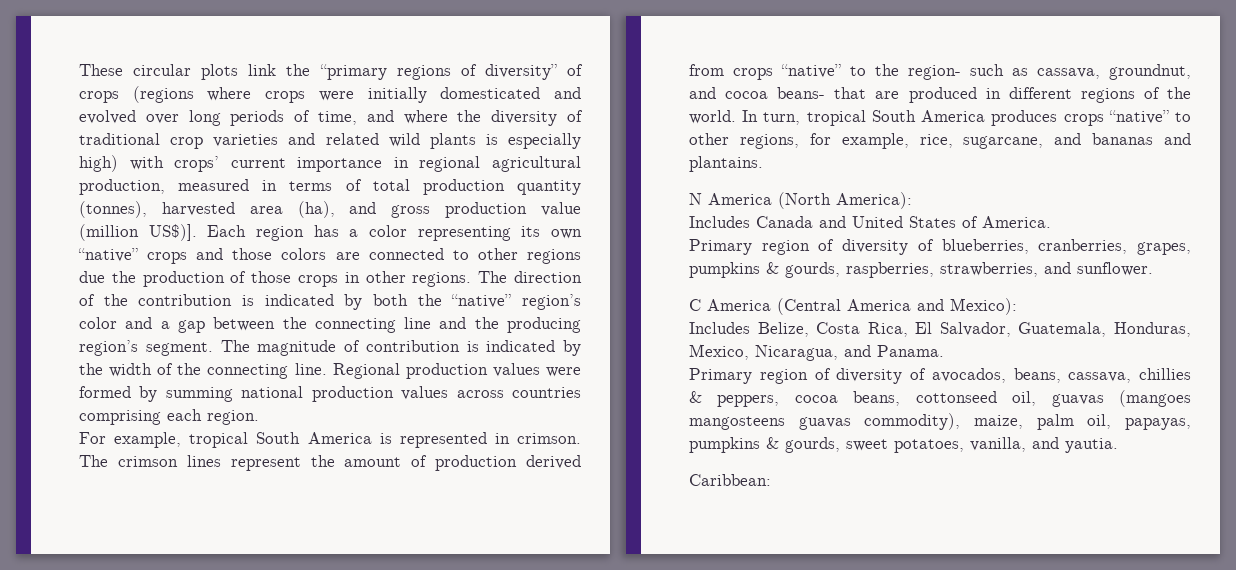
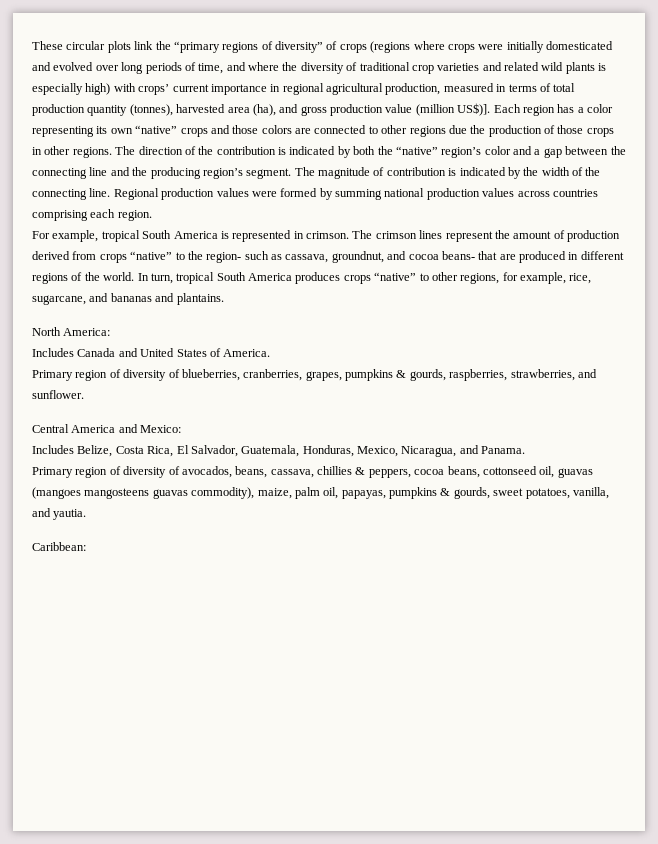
- N America (North America):
+ North America:
- C America (Central America and Mexico):
+ Central America and Mexico:

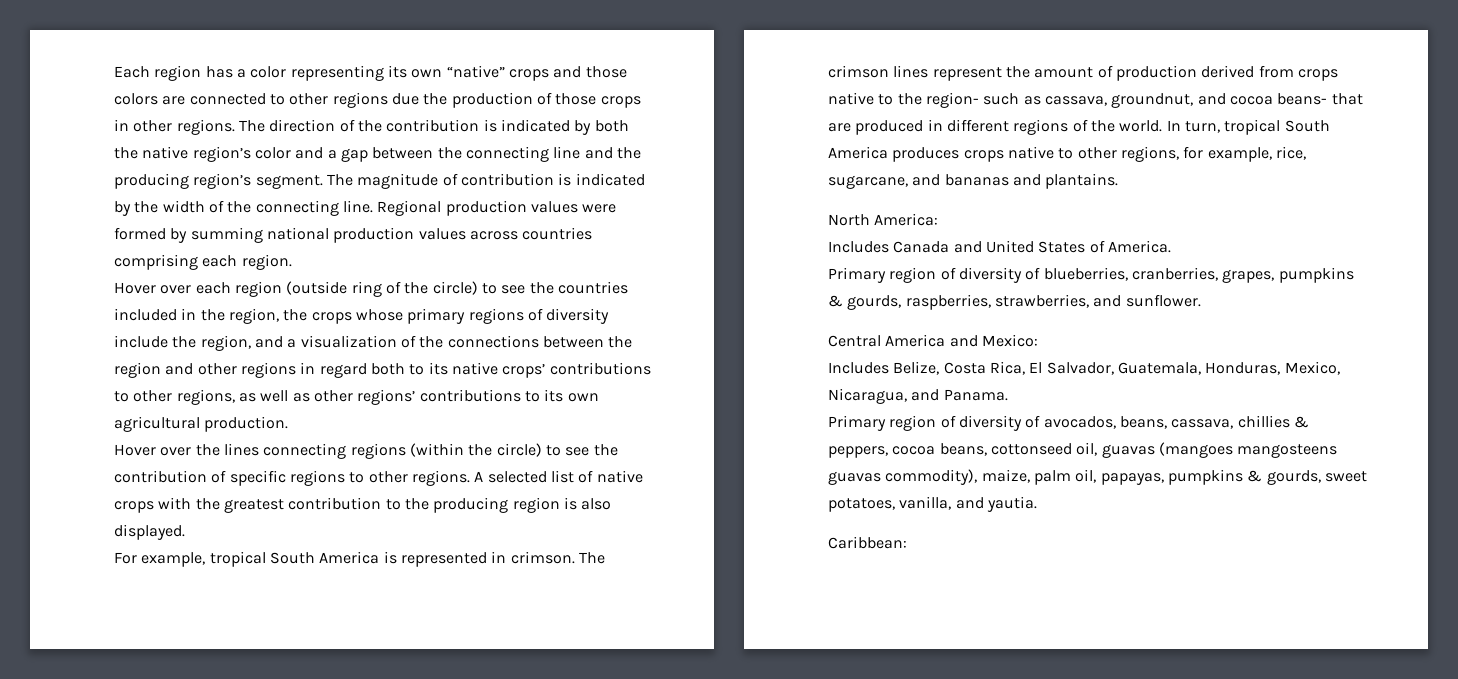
- These circular plots link the “primary regions of diversity” of crops (regions where crops were initially domesticated and evolved over long periods of time, and where the diversity of traditional crop varieties and related wild plants is especially high) with crops’ current importance in regional agricultural production, measured in terms of total production quantity (tonnes), harvested area (ha), and gross production value (million US$)].
- The direction of the contribution is indicated by both the “native” region’s color and a gap between the connecting line and the producing region’s segment.
+ The direction of the contribution is indicated by both the native region’s color and a gap between the connecting line and the producing region’s segment.
+ Hover over each region (outside ring of the circle) to see the countries included in the region, the crops whose primary regions of diversity include the region, and a visualization of the connections between the region and other regions in regard both to its native crops’ contributions to other regions, as well as other regions’ contributions to its own agricultural production.
+ Hover over the lines connecting regions (within the circle) to see the contribution of specific regions to other regions. A selected list of native crops with the greatest contribution to the producing region is also displayed.
- The crimson lines represent the amount of production derived from crops “native” to the region- such as cassava, groundnut, and cocoa beans- that are produced in different regions of the world.
+ The crimson lines represent the amount of production derived from crops native to the region- such as cassava, groundnut, and cocoa beans- that are produced in different regions of the world.
- In turn, tropical South America produces crops “native” to other regions, for example, rice, sugarcane, and bananas and plantains.
+ In turn, tropical South America produces crops native to other regions, for example, rice, sugarcane, and bananas and plantains.

